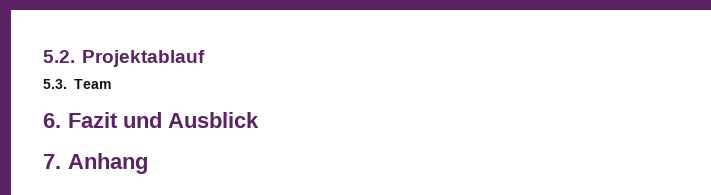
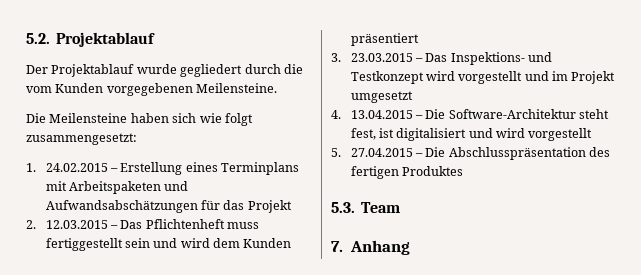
+ Der Projektablauf wurde gegliedert durch die vom Kunden vorgegebenen Meilensteine.
+ Die Meilensteine haben sich wie folgt zusammengesetzt:
+ 1. 24.02.2015 – Erstellung eines Terminplans mit Arbeitspaketen und Aufwandsabschätzungen für das Projekt
+ 2. 12.03.2015 – Das Pflichtenheft muss fertiggestellt sein und wird dem Kunden präsentiert
+ 3. 23.03.2015 – Das Inspektions- und Testkonzept wird vorgestellt und im Projekt umgesetzt
+ 4. 13.04.2015 – Die Software-Architektur steht fest, ist digitalisiert und wird vorgestellt
+ 5. 27.04.2015 – Die Abschlusspräsentation des fertigen Produktes
  5.3. Team
- 6. Fazit und Ausblick

